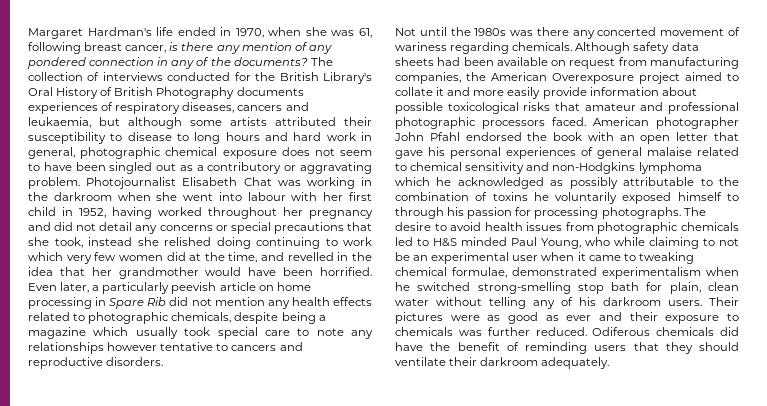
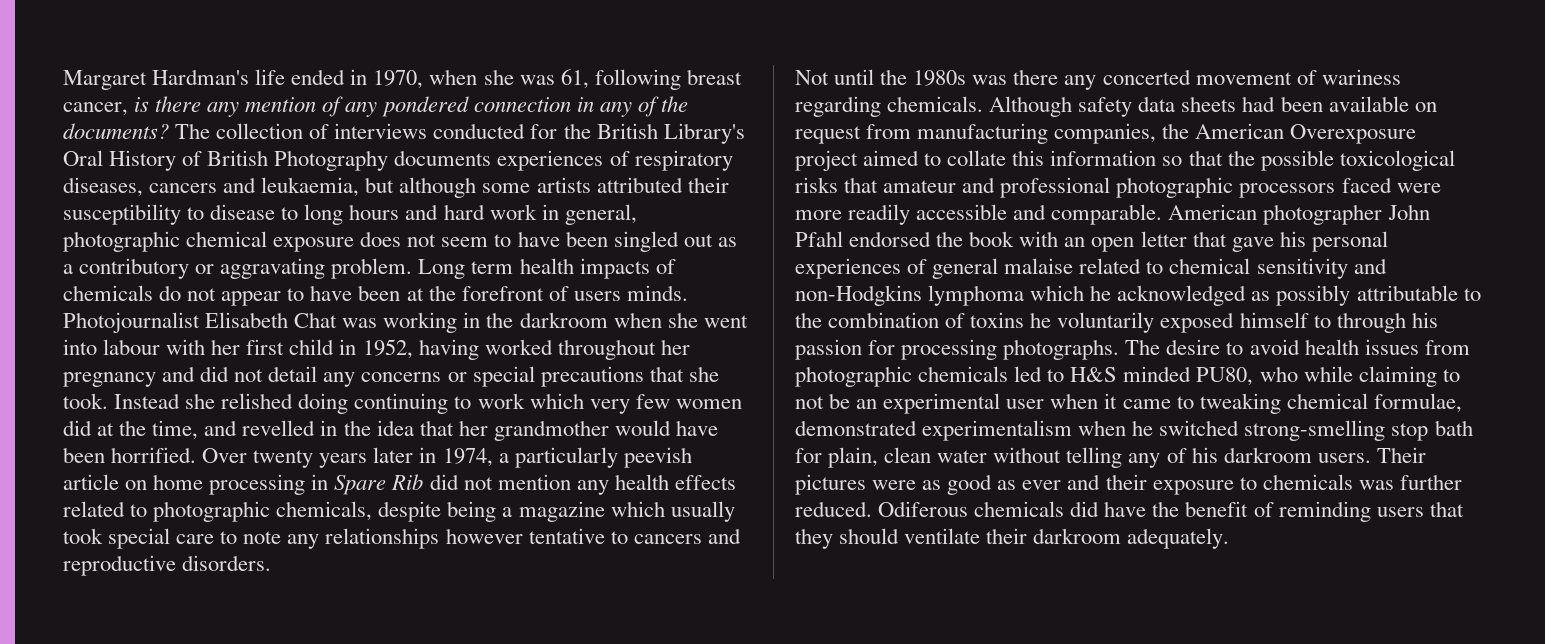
+ Long term health impacts of chemicals do not appear to have been at the forefront of users minds.
- Photojournalist Elisabeth Chat was working in the darkroom when she went into labour with her first child in 1952, having worked throughout her pregnancy and did not detail any concerns or special precautions that she took, instead she relished doing continuing to work which very few women did at the time, and revelled in the idea that her grandmother would have been horrified.
+ Photojournalist Elisabeth Chat was working in the darkroom when she went into labour with her first child in 1952, having worked throughout her pregnancy and did not detail any concerns or special precautions that she took. Instead she relished doing continuing to work which very few women did at the time, and revelled in the idea that her grandmother would have been horrified.
- Even later, a particularly peevish article on home processing in Spare Rib did not mention any health effects related to photographic chemicals, despite being a magazine which usually took special care to note any relationships however tentative to cancers and reproductive disorders.
+ Over twenty years later in 1974, a particularly peevish article on home processing in Spare Rib did not mention any health effects related to photographic chemicals, despite being a magazine which usually took special care to note any relationships however tentative to cancers and reproductive disorders.
- Although safety data sheets had been available on request from manufacturing companies, the American Overexposure project aimed to collate it and more easily provide information about possible toxicological risks that amateur and professional photographic processors faced.
+ Although safety data sheets had been available on request from manufacturing companies, the American Overexposure project aimed to collate this information so that the possible toxicological risks that amateur and professional photographic processors faced were more readily accessible and comparable.
- The desire to avoid health issues from photographic chemicals led to H&S minded Paul Young, who while claiming to not be an experimental user when it came to tweaking chemical formulae, demonstrated experimentalism when he switched strong-smelling stop bath for plain, clean water without telling any of his darkroom users.
+ The desire to avoid health issues from photographic chemicals led to H&S minded PU80, who while claiming to not be an experimental user when it came to tweaking chemical formulae, demonstrated experimentalism when he switched strong-smelling stop bath for plain, clean water without telling any of his darkroom users.

